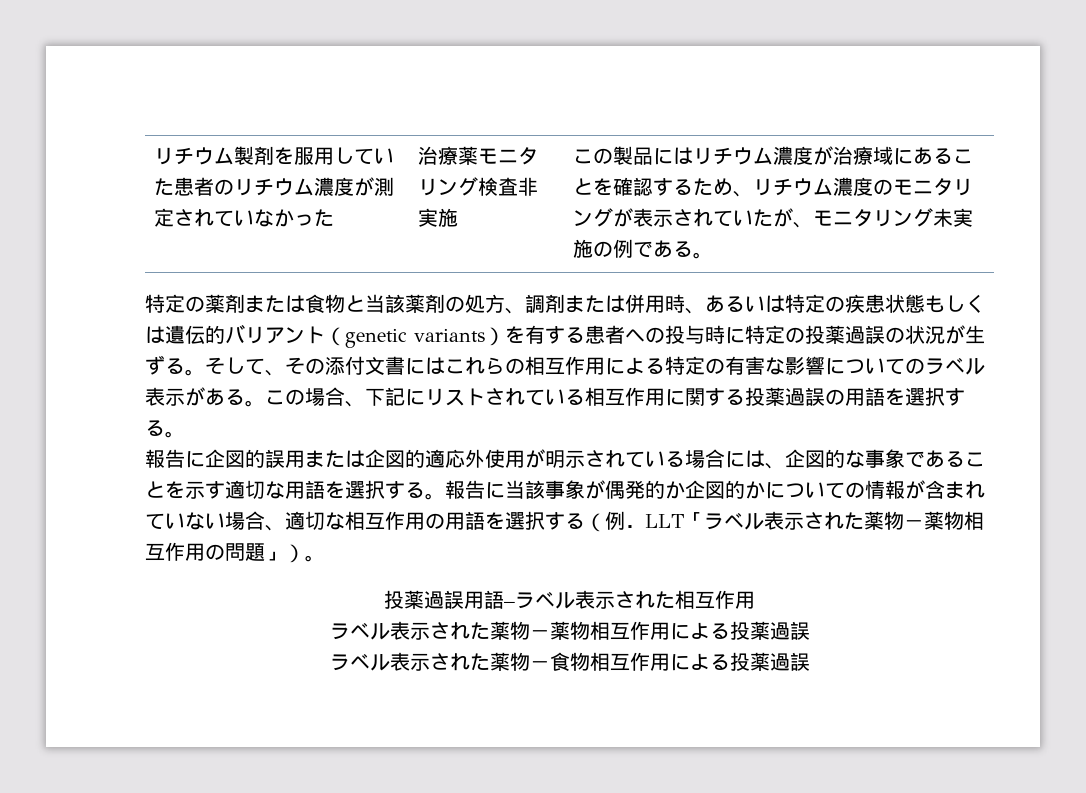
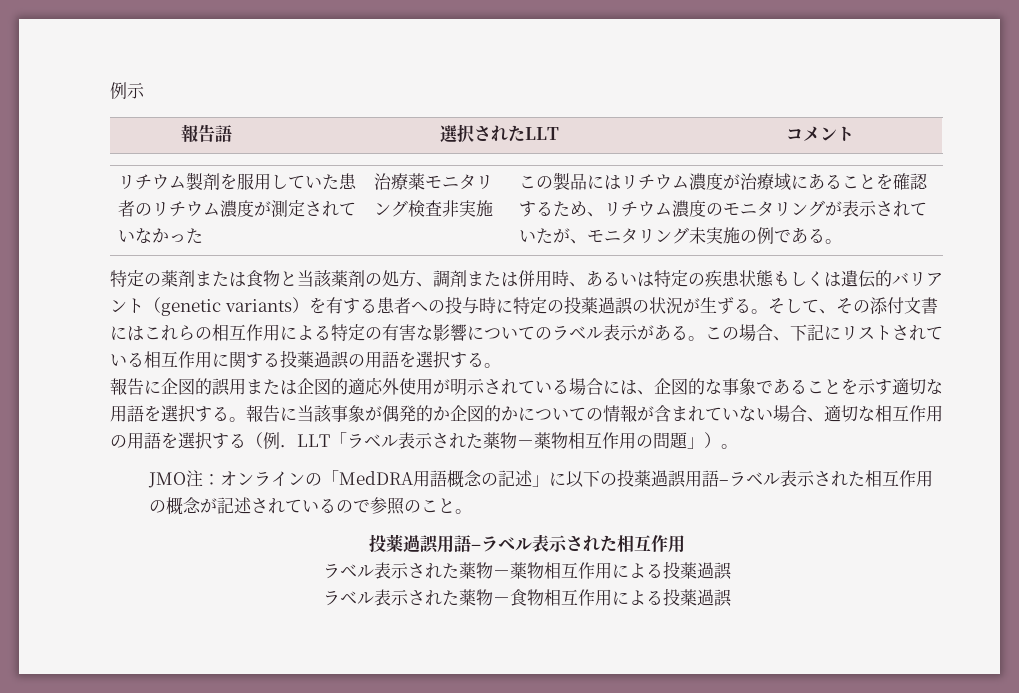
+ 例示
+ 報告語 | 選択されたLLT | コメント
+ JMO注：オンラインの「MedDRA用語概念の記述」に以下の投薬過誤用語–ラベル表示された相互作用の概念が記述されているので参照のこと。

